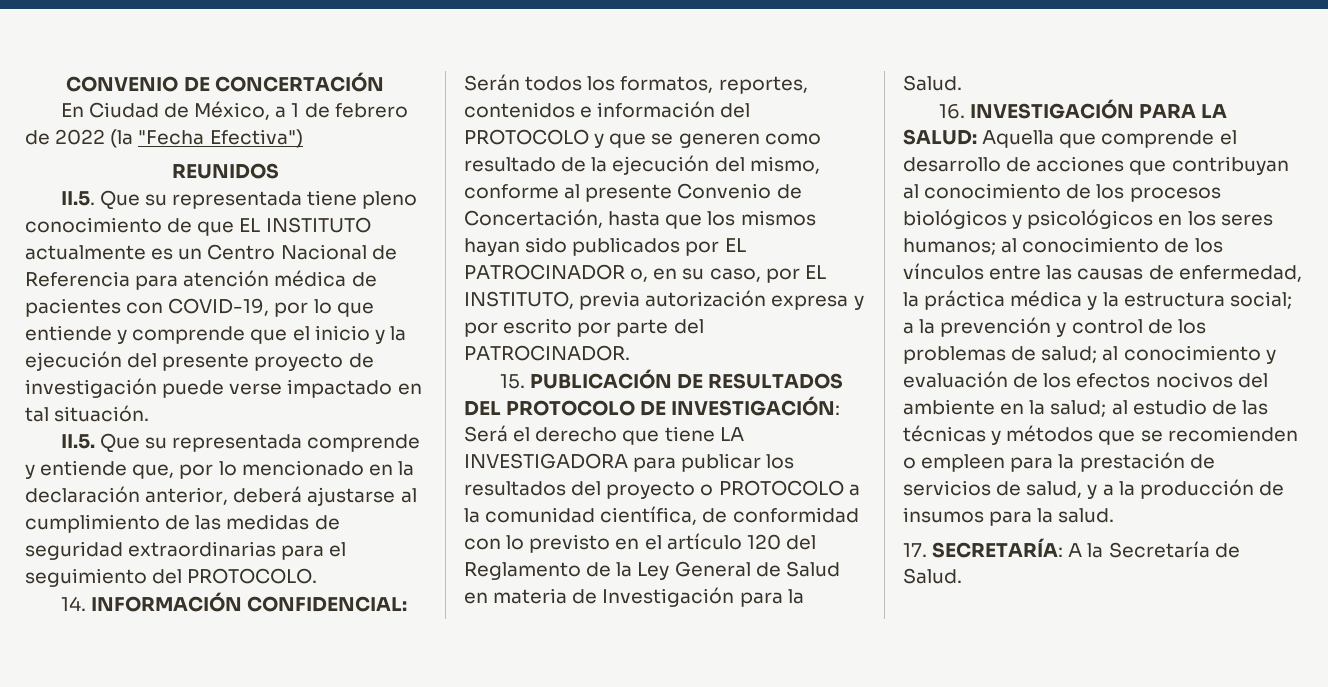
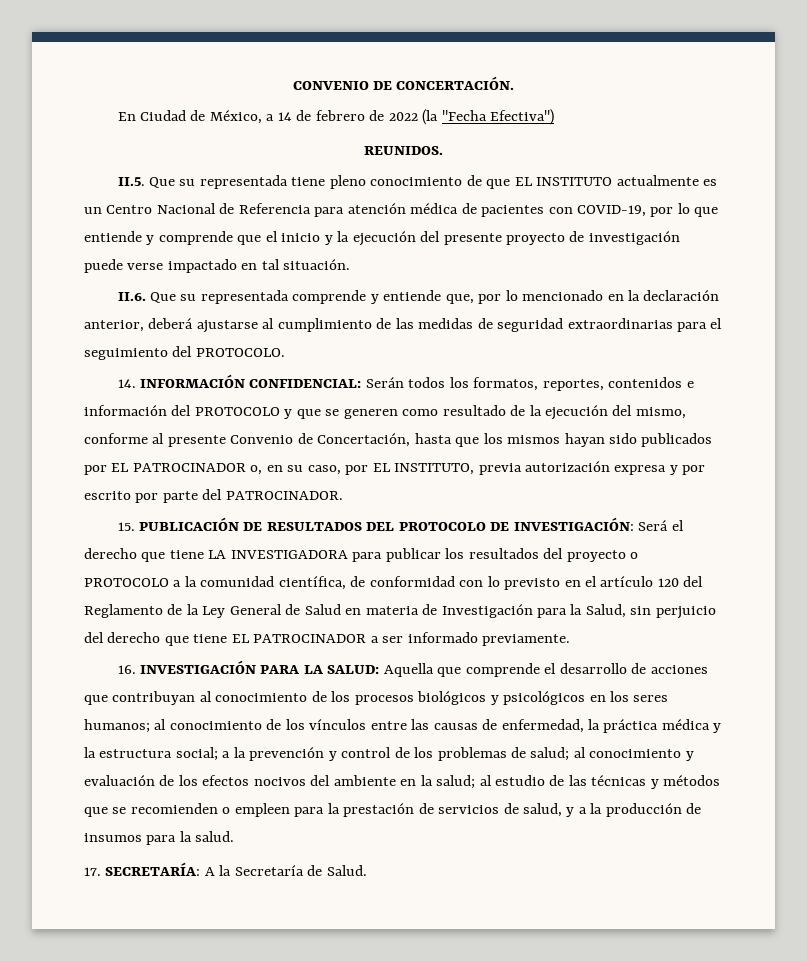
- CONVENIO DE CONCERTACIÓN
+ CONVENIO DE CONCERTACIÓN.
- En Ciudad de México, a 1 de febrero de 2022 (la "Fecha Efectiva")
+ En Ciudad de México, a 14 de febrero de 2022 (la "Fecha Efectiva")
- REUNIDOS
+ REUNIDOS.
- II.5. Que su representada comprende y entiende que, por lo mencionado en la declaración anterior, deberá ajustarse al cumplimiento de las medidas de seguridad extraordinarias para el seguimiento del PROTOCOLO.
+ II.6. Que su representada comprende y entiende que, por lo mencionado en la declaración anterior, deberá ajustarse al cumplimiento de las medidas de seguridad extraordinarias para el seguimiento del PROTOCOLO.
- 15. PUBLICACIÓN DE RESULTADOS DEL PROTOCOLO DE INVESTIGACIÓN: Será el derecho que tiene LA INVESTIGADORA para publicar los resultados del proyecto o PROTOCOLO a la comunidad científica, de conformidad con lo previsto en el artículo 120 del Reglamento de la Ley General de Salud en materia de Investigación para la Salud.
+ 15. PUBLICACIÓN DE RESULTADOS DEL PROTOCOLO DE INVESTIGACIÓN: Será el derecho que tiene LA INVESTIGADORA para publicar los resultados del proyecto o PROTOCOLO a la comunidad científica, de conformidad con lo previsto en el artículo 120 del Reglamento de la Ley General de Salud en materia de Investigación para la Salud, sin perjuicio del derecho que tiene EL PATROCINADOR a ser informado previamente.

